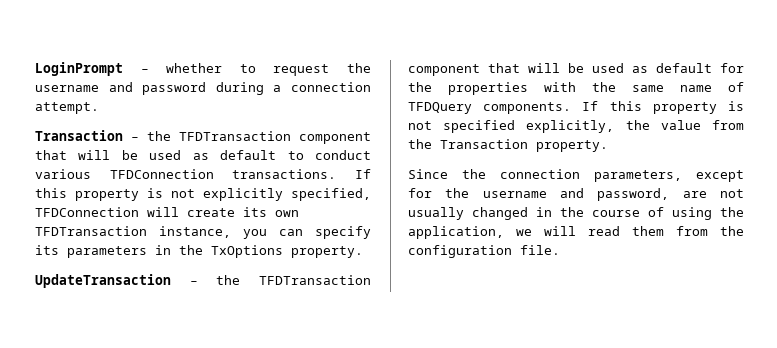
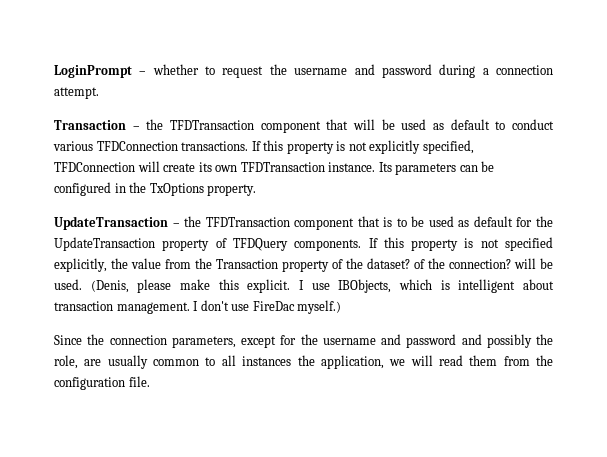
- If this property is not explicitly specified, TFDConnection will create its own TFDTransaction instance, you can specify its parameters in the TxOptions property.
+ If this property is not explicitly specified, TFDConnection will create its own TFDTransaction instance. Its parameters can be configured in the TxOptions property.
- UpdateTransaction – the TFDTransaction component that will be used as default for the properties with the same name of TFDQuery components.
+ UpdateTransaction – the TFDTransaction component that is to be used as default for the UpdateTransaction property of TFDQuery components.
- If this property is not specified explicitly, the value from the Transaction property.
+ If this property is not specified explicitly, the value from the Transaction property of the dataset? of the connection? will be used. (Denis, please make this explicit. I use IBObjects, which is intelligent about transaction management. I don't use FireDac myself.)
- Since the connection parameters, except for the username and password, are not usually changed in the course of using the application, we will read them from the configuration file.
+ Since the connection parameters, except for the username and password and possibly the role, are usually common to all instances the application, we will read them from the configuration file.

